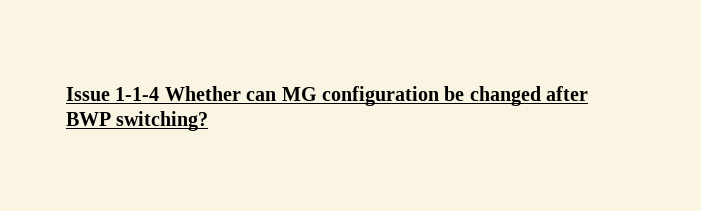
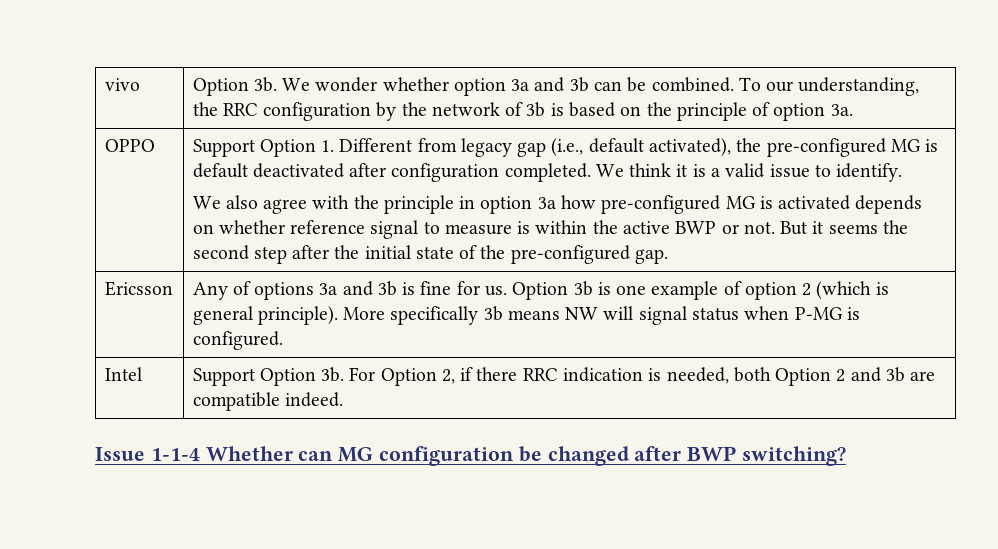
+ vivo | Option 3b. We wonder whether option 3a and 3b can be combined. To our understanding, the RRC configuration by the network of 3b is based on the principle of option 3a.
+ OPPO | Support Option 1. Different from legacy gap (i.e., default activated), the pre-configured MG is default deactivated after configuration completed. We think it is a valid issue to identify.
+ We also agree with the principle in option 3a how pre-configured MG is activated depends on whether reference signal to measure is within the active BWP or not. But it seems the second step after the initial state of the pre-configured gap.
+ Ericsson | Any of options 3a and 3b is fine for us. Option 3b is one example of option 2 (which is general principle). More specifically 3b means NW will signal status when P-MG is configured.
+ Intel | Support Option 3b. For Option 2, if there RRC indication is needed, both Option 2 and 3b are compatible indeed.

